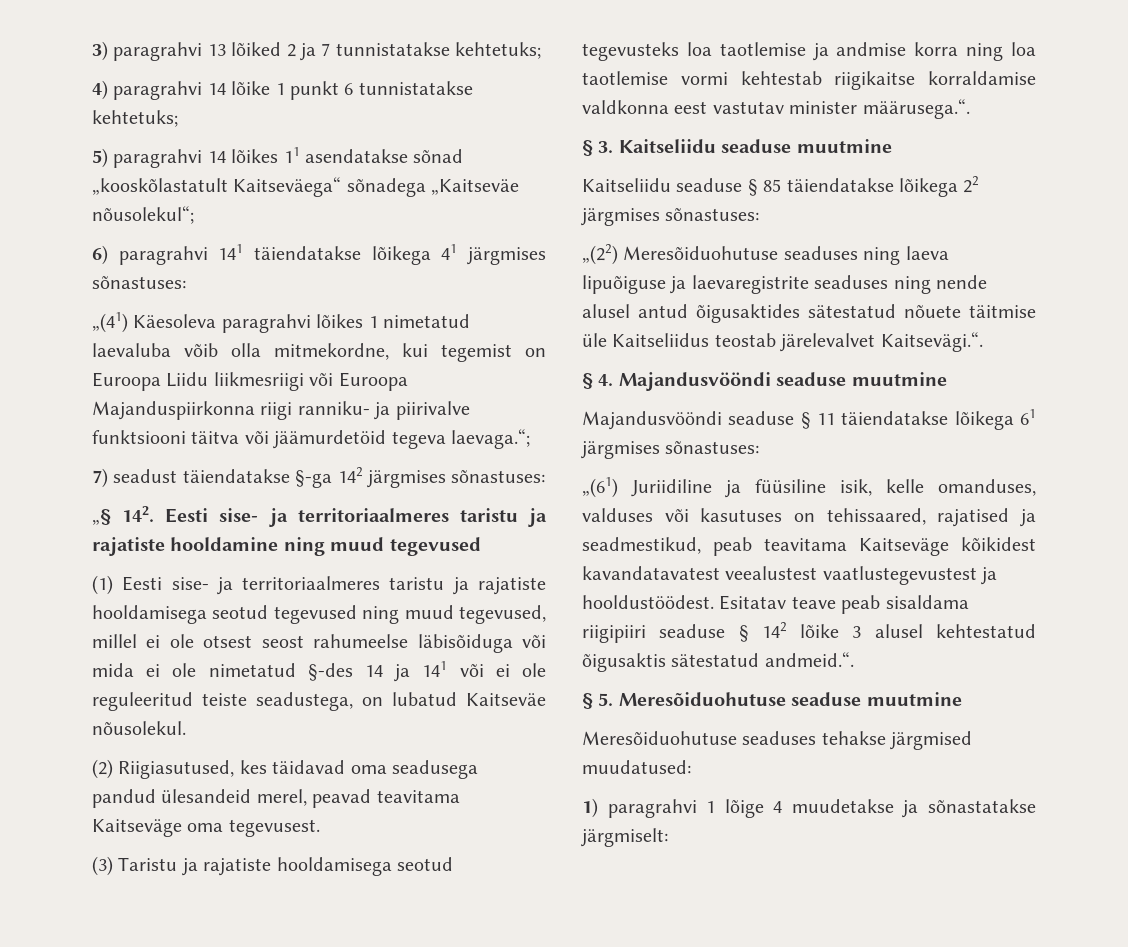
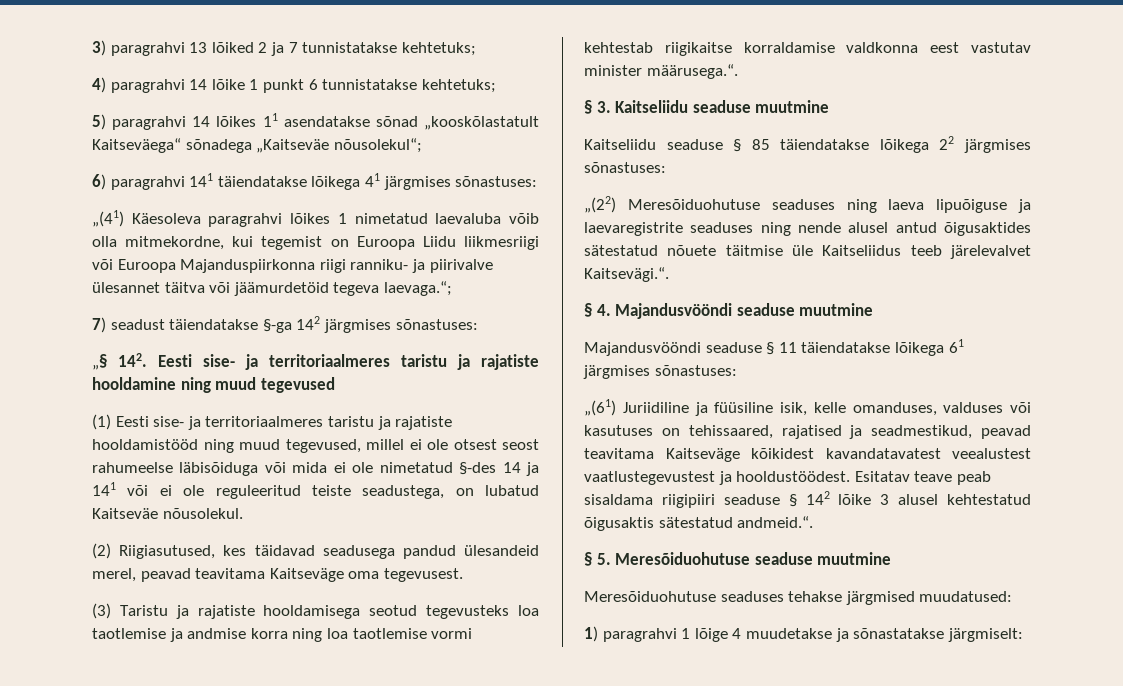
- „(41) Käesoleva paragrahvi lõikes 1 nimetatud laevaluba võib olla mitmekordne, kui tegemist on Euroopa Liidu liikmesriigi või Euroopa Majanduspiirkonna riigi ranniku- ja piirivalve funktsiooni täitva või jäämurdetöid tegeva laevaga.“;
+ „(41) Käesoleva paragrahvi lõikes 1 nimetatud laevaluba võib olla mitmekordne, kui tegemist on Euroopa Liidu liikmesriigi või Euroopa Majanduspiirkonna riigi ranniku- ja piirivalve ülesannet täitva või jäämurdetöid tegeva laevaga.“;
- (1) Eesti sise- ja territoriaalmeres taristu ja rajatiste hooldamisega seotud tegevused ning muud tegevused, millel ei ole otsest seost rahumeelse läbisõiduga või mida ei ole nimetatud §-des 14 ja 141 või ei ole reguleeritud teiste seadustega, on lubatud Kaitseväe nõusolekul.
+ (1) Eesti sise- ja territoriaalmeres taristu ja rajatiste hooldamistööd ning muud tegevused, millel ei ole otsest seost rahumeelse läbisõiduga või mida ei ole nimetatud §-des 14 ja 141 või ei ole reguleeritud teiste seadustega, on lubatud Kaitseväe nõusolekul.
- (2) Riigiasutused, kes täidavad oma seadusega pandud ülesandeid merel, peavad teavitama Kaitseväge oma tegevusest.
+ (2) Riigiasutused, kes täidavad seadusega pandud ülesandeid merel, peavad teavitama Kaitseväge oma tegevusest.
- „(22) Meresõiduohutuse seaduses ning laeva lipuõiguse ja laevaregistrite seaduses ning nende alusel antud õigusaktides sätestatud nõuete täitmise üle Kaitseliidus teostab järelevalvet Kaitsevägi.“.
+ „(22) Meresõiduohutuse seaduses ning laeva lipuõiguse ja laevaregistrite seaduses ning nende alusel antud õigusaktides sätestatud nõuete täitmise üle Kaitseliidus teeb järelevalvet Kaitsevägi.“.
- „(61) Juriidiline ja füüsiline isik, kelle omanduses, valduses või kasutuses on tehissaared, rajatised ja seadmestikud, peab teavitama Kaitseväge kõikidest kavandatavatest veealustest vaatlustegevustest ja hooldustöödest.
+ „(61) Juriidiline ja füüsiline isik, kelle omanduses, valduses või kasutuses on tehissaared, rajatised ja seadmestikud, peavad teavitama Kaitseväge kõikidest kavandatavatest veealustest vaatlustegevustest ja hooldustöödest.

